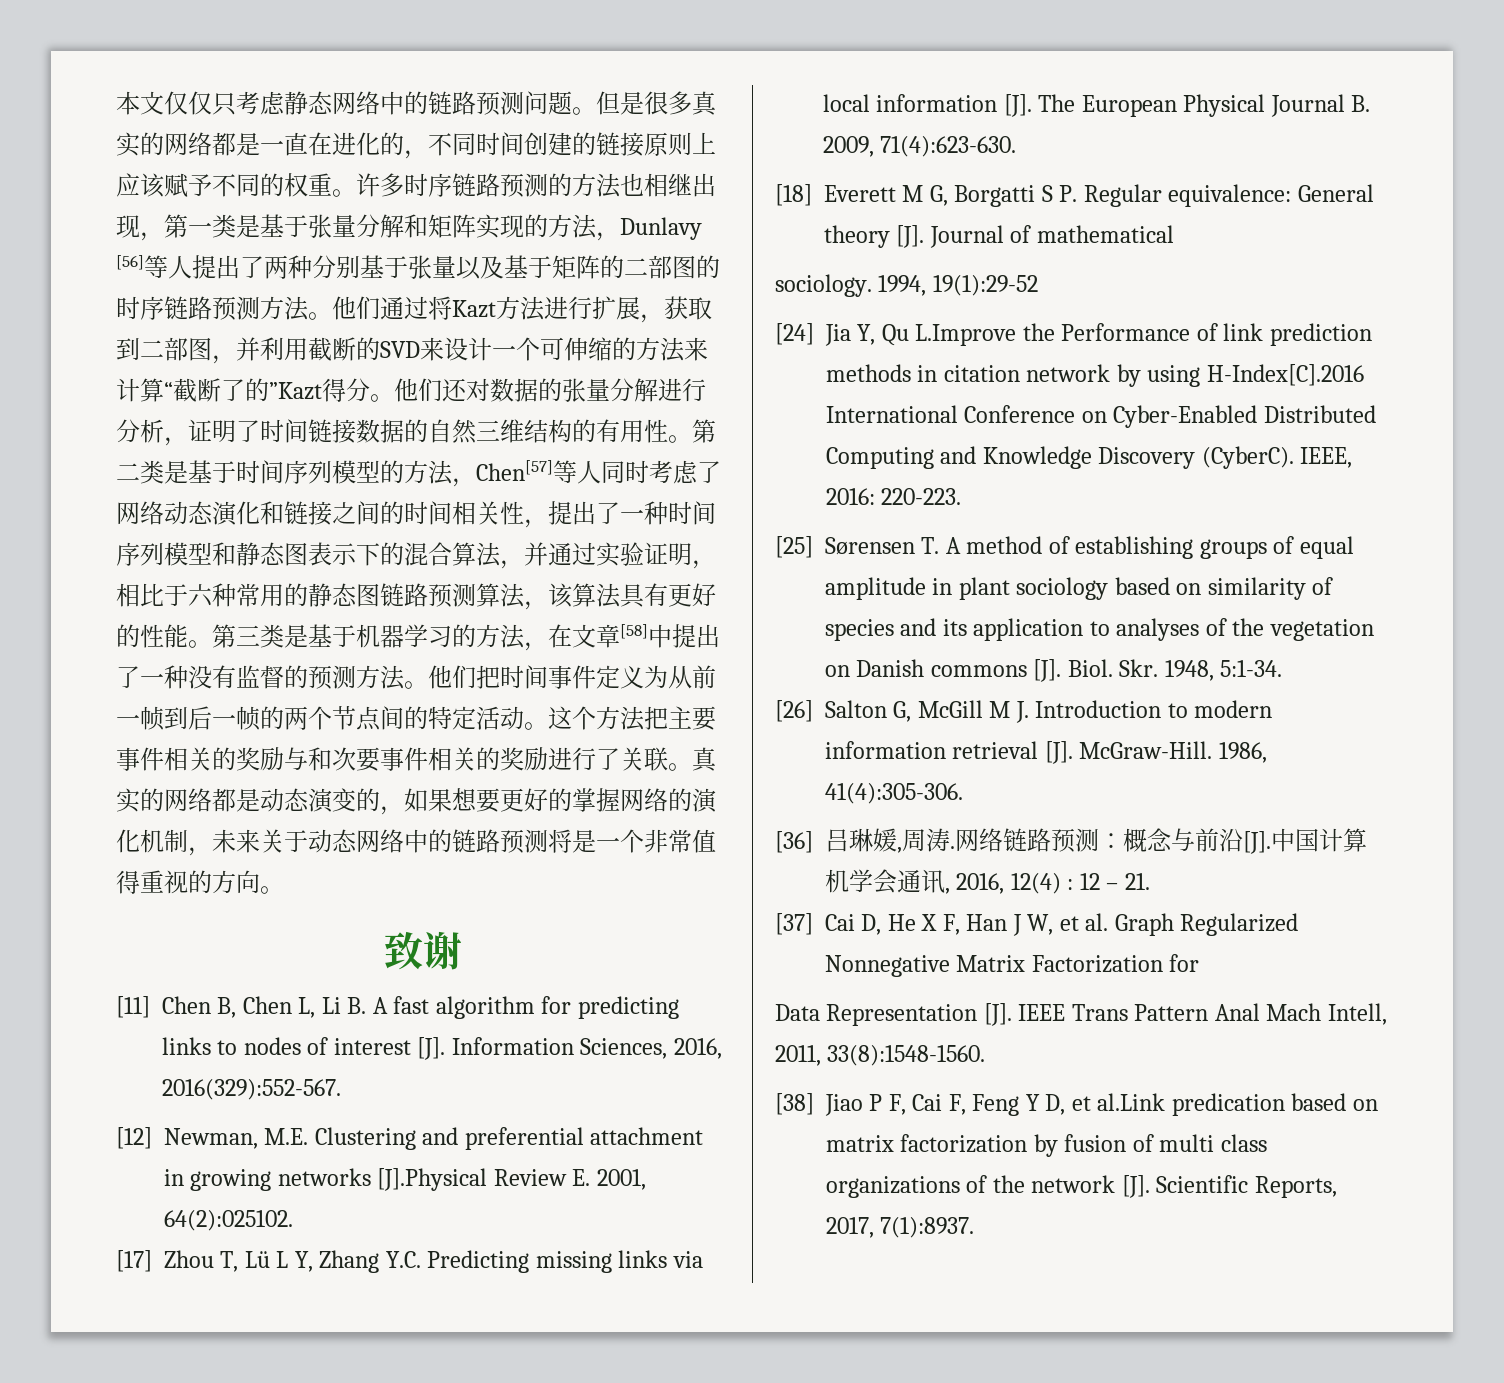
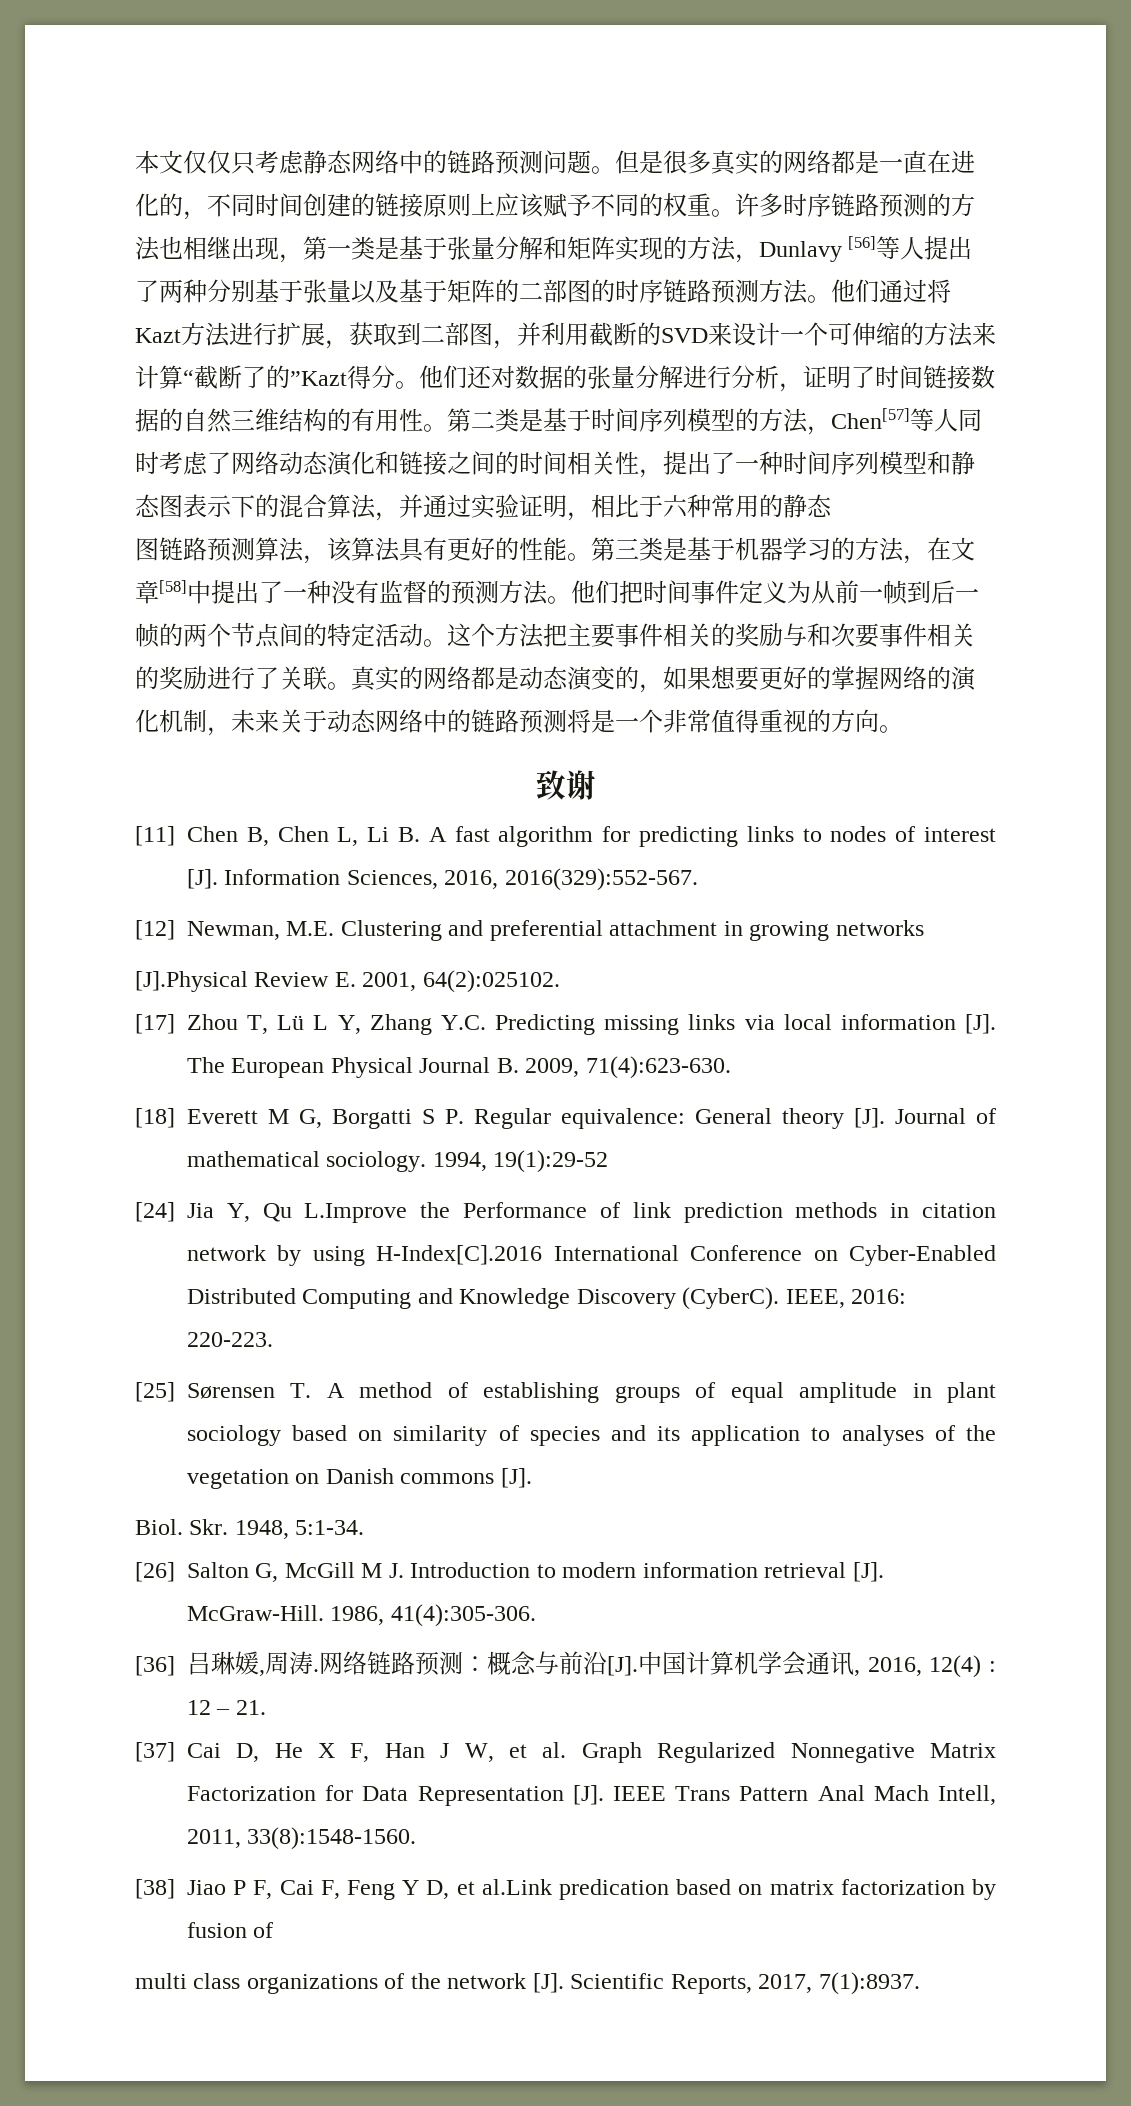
- 第二类是基于时间序列模型的方法，Chen[57]等人同时考虑了网络动态演化和链接之间的时间相关性，提出了一种时间序列模型和静态图表示下的混合算法，并通过实验证明，相比于六种常用的静态图链路预测算法，该算法具有更好的性能。
+ 第二类是基于时间序列模型的方法，Chen[57]等人同时考虑了网络动态演化和链接之间的时间相关性，提出了一种时间序列模型和静态图表示下的混合算法，并通过实验证明，相比于六种常用的静态
+ 图链路预测算法，该算法具有更好的性能。
- [12] Newman, M.E. Clustering and preferential attachment in growing networks [J].Physical Review E. 2001, 64(2):025102.
+ [12] Newman, M.E. Clustering and preferential attachment in growing networks
+ [J].Physical Review E. 2001, 64(2):025102.
- [18] Everett M G, Borgatti S P. Regular equivalence: General theory [J]. Journal of mathematical
- sociology.
+ [18] Everett M G, Borgatti S P. Regular equivalence: General theory [J]. Journal of mathematical sociology.
- [25] Sørensen T. A method of establishing groups of equal amplitude in plant sociology based on similarity of species and its application to analyses of the vegetation on Danish commons [J]. Biol.
+ [25] Sørensen T. A method of establishing groups of equal amplitude in plant sociology based on similarity of species and its application to analyses of the vegetation on Danish commons [J].
+ Biol.
- [37] Cai D, He X F, Han J W, et al. Graph Regularized Nonnegative Matrix Factorization for
- Data Representation [J]. IEEE Trans Pattern Anal Mach Intell, 2011, 33(8):1548-1560.
+ [37] Cai D, He X F, Han J W, et al. Graph Regularized Nonnegative Matrix Factorization for Data Representation [J]. IEEE Trans Pattern Anal Mach Intell, 2011, 33(8):1548-1560.
- [38] Jiao P F, Cai F, Feng Y D, et al.Link predication based on matrix factorization by fusion of multi class organizations of the network [J]. Scientific Reports, 2017, 7(1):8937.
+ [38] Jiao P F, Cai F, Feng Y D, et al.Link predication based on matrix factorization by fusion of
+ multi class organizations of the network [J]. Scientific Reports, 2017, 7(1):8937.

